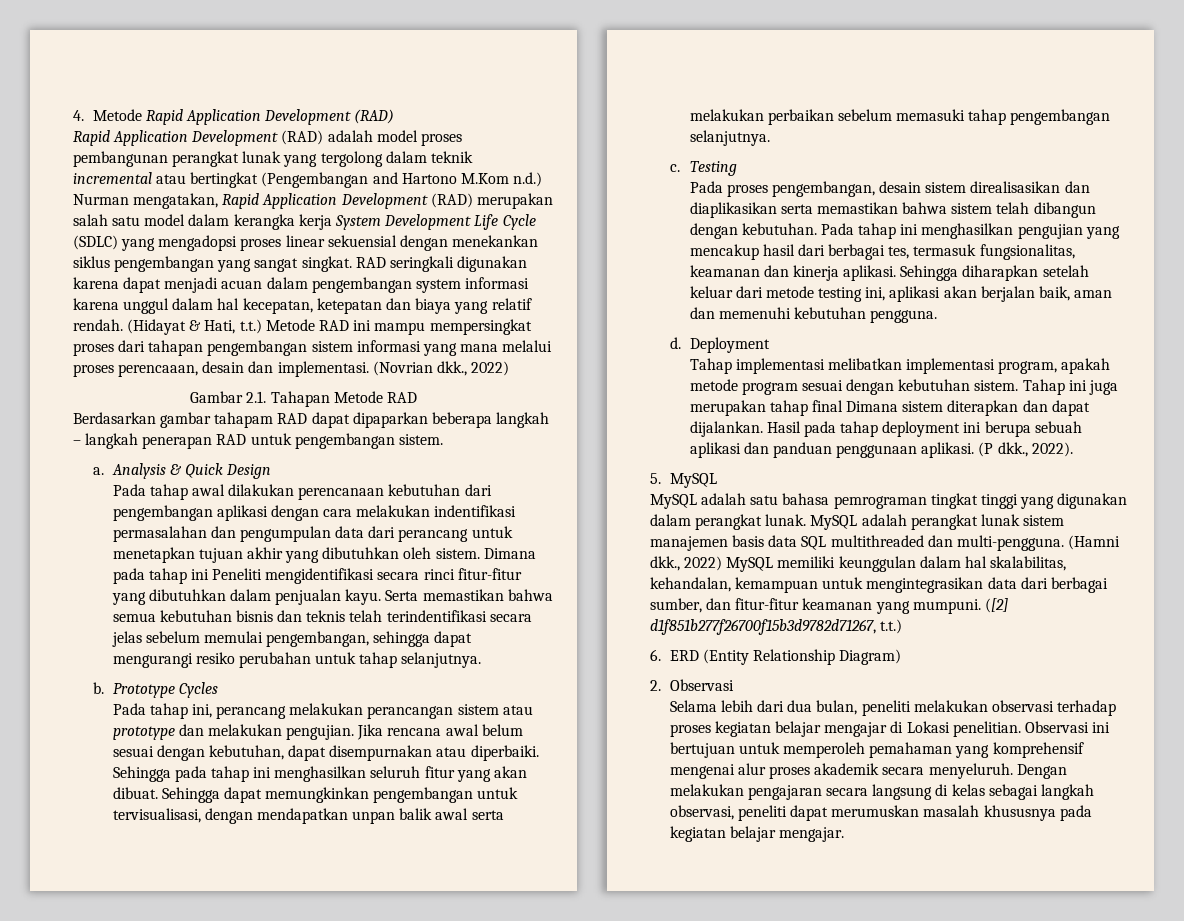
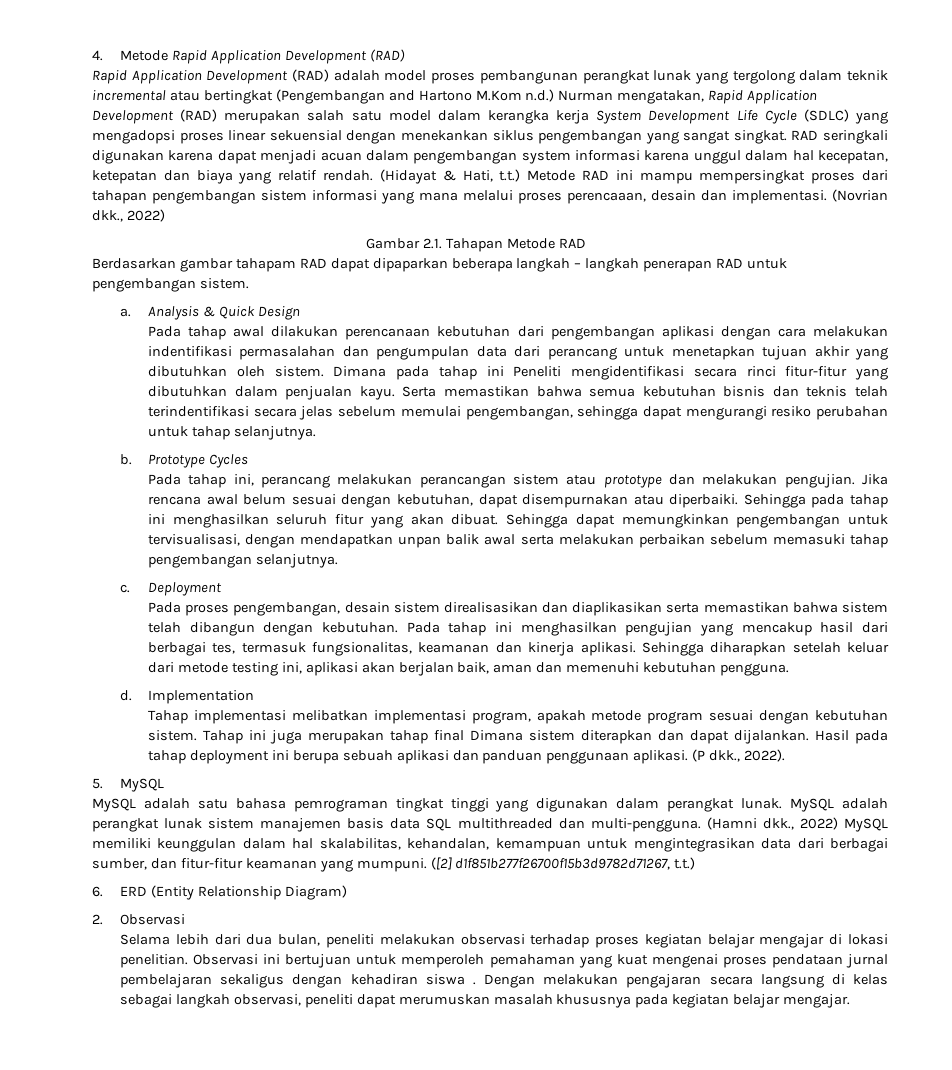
- Testing
+ Deployment
- Deployment
+ Implementation
- Selama lebih dari dua bulan, peneliti melakukan observasi terhadap proses kegiatan belajar mengajar di Lokasi penelitian.
+ Selama lebih dari dua bulan, peneliti melakukan observasi terhadap proses kegiatan belajar mengajar di lokasi penelitian.
- Observasi ini bertujuan untuk memperoleh pemahaman yang komprehensif mengenai alur proses akademik secara menyeluruh.
+ Observasi ini bertujuan untuk memperoleh pemahaman yang kuat mengenai proses pendataan jurnal pembelajaran sekaligus dengan kehadiran siswa .

